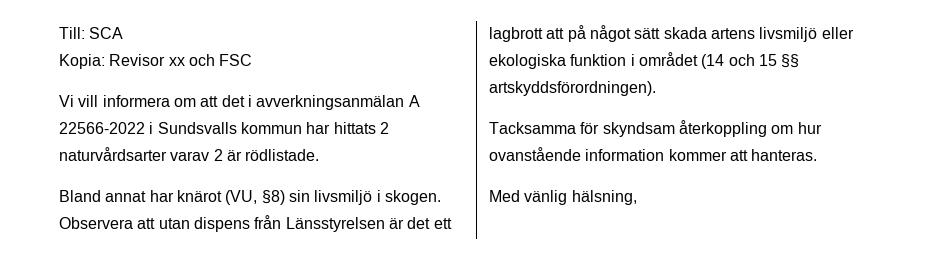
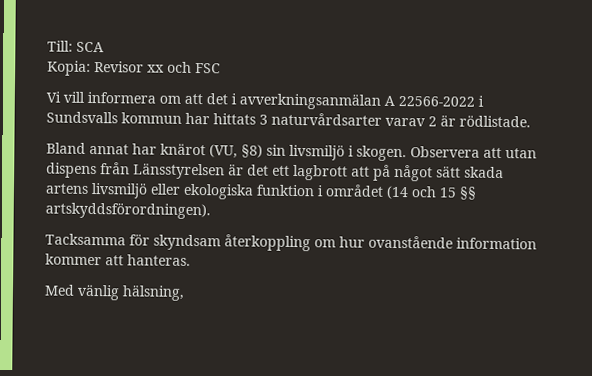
- Vi vill informera om att det i avverkningsanmälan A 22566-2022 i Sundsvalls kommun har hittats 2 naturvårdsarter varav 2 är rödlistade.
+ Vi vill informera om att det i avverkningsanmälan A 22566-2022 i Sundsvalls kommun har hittats 3 naturvårdsarter varav 2 är rödlistade.

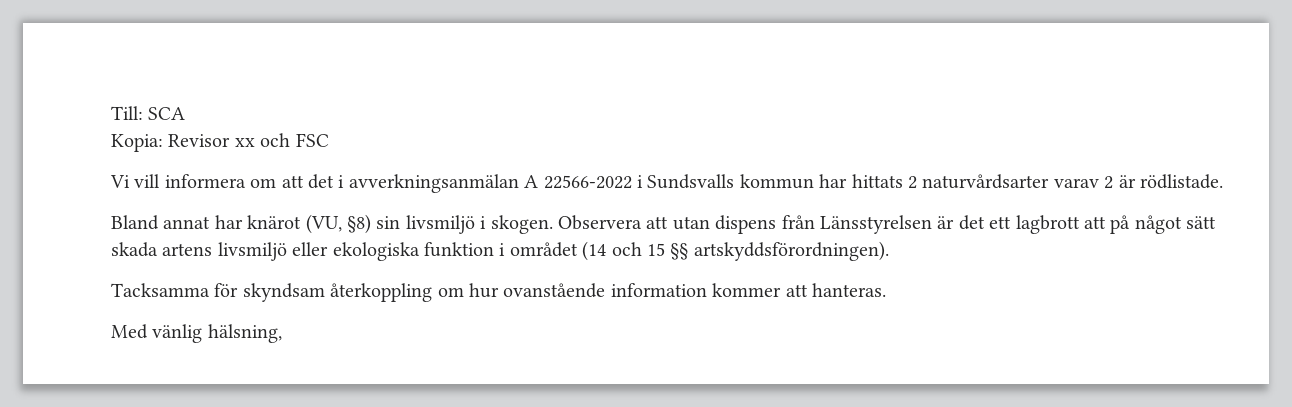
- Vi vill informera om att det i avverkningsanmälan A 22566-2022 i Sundsvalls kommun har hittats 3 naturvårdsarter varav 2 är rödlistade.
+ Vi vill informera om att det i avverkningsanmälan A 22566-2022 i Sundsvalls kommun har hittats 2 naturvårdsarter varav 2 är rödlistade.

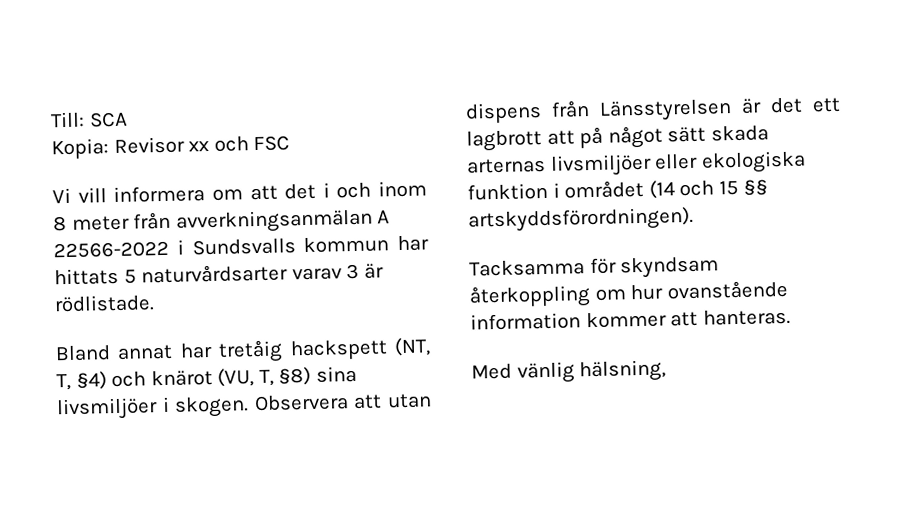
- Vi vill informera om att det i avverkningsanmälan A 22566-2022 i Sundsvalls kommun har hittats 2 naturvårdsarter varav 2 är rödlistade.
+ Vi vill informera om att det i och inom 8 meter från avverkningsanmälan A 22566-2022 i Sundsvalls kommun har hittats 5 naturvårdsarter varav 3 är rödlistade.
- Bland annat har knärot (VU, §8) sin livsmiljö i skogen.
+ Bland annat har tretåig hackspett (NT, T, §4) och knärot (VU, T, §8) sina livsmiljöer i skogen.
- Observera att utan dispens från Länsstyrelsen är det ett lagbrott att på något sätt skada artens livsmiljö eller ekologiska funktion i området (14 och 15 §§ artskyddsförordningen).
+ Observera att utan dispens från Länsstyrelsen är det ett lagbrott att på något sätt skada arternas livsmiljöer eller ekologiska funktion i området (14 och 15 §§ artskyddsförordningen).

